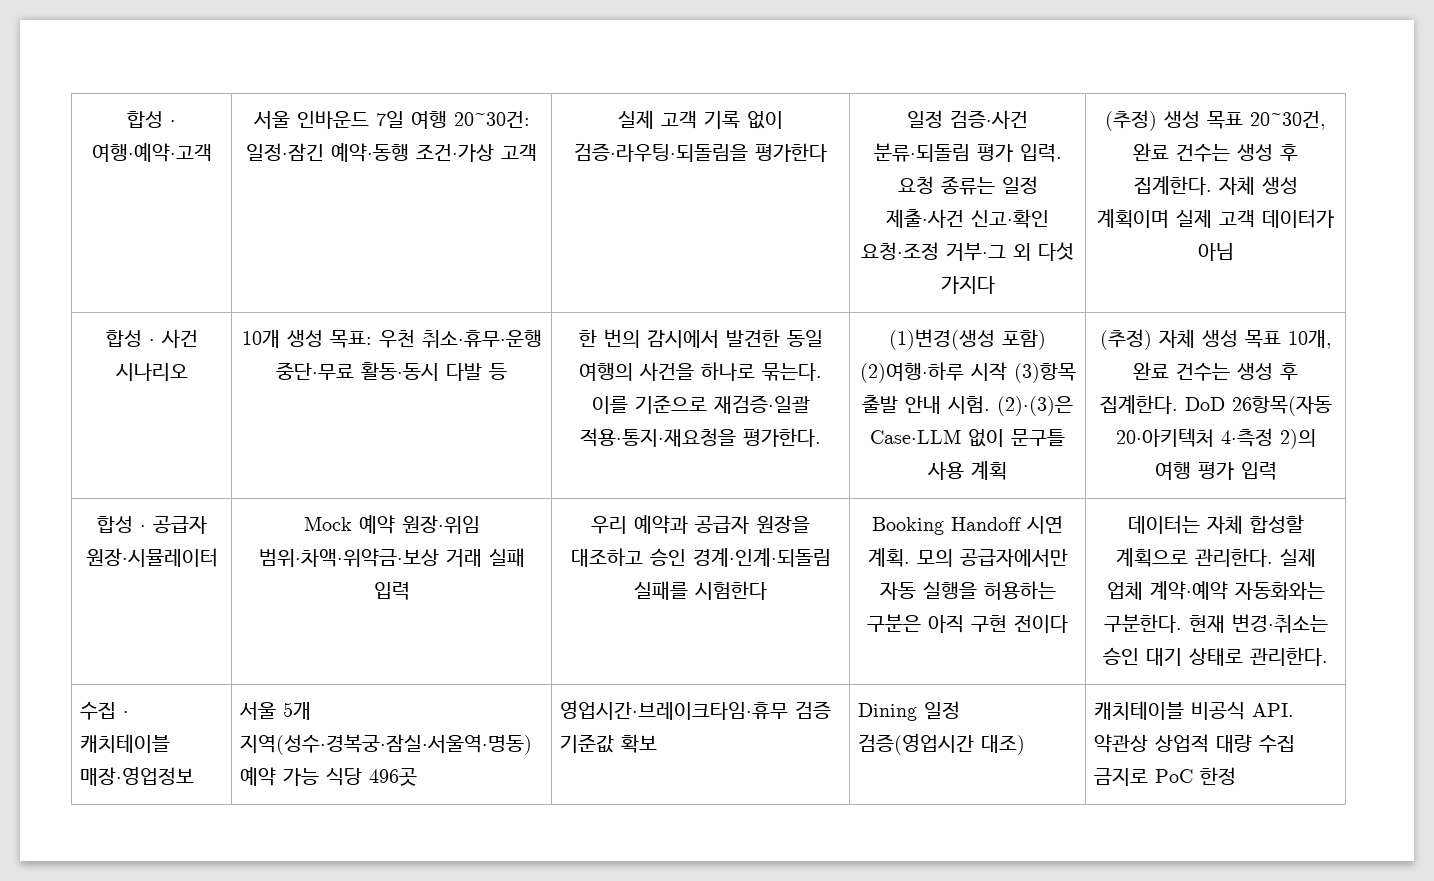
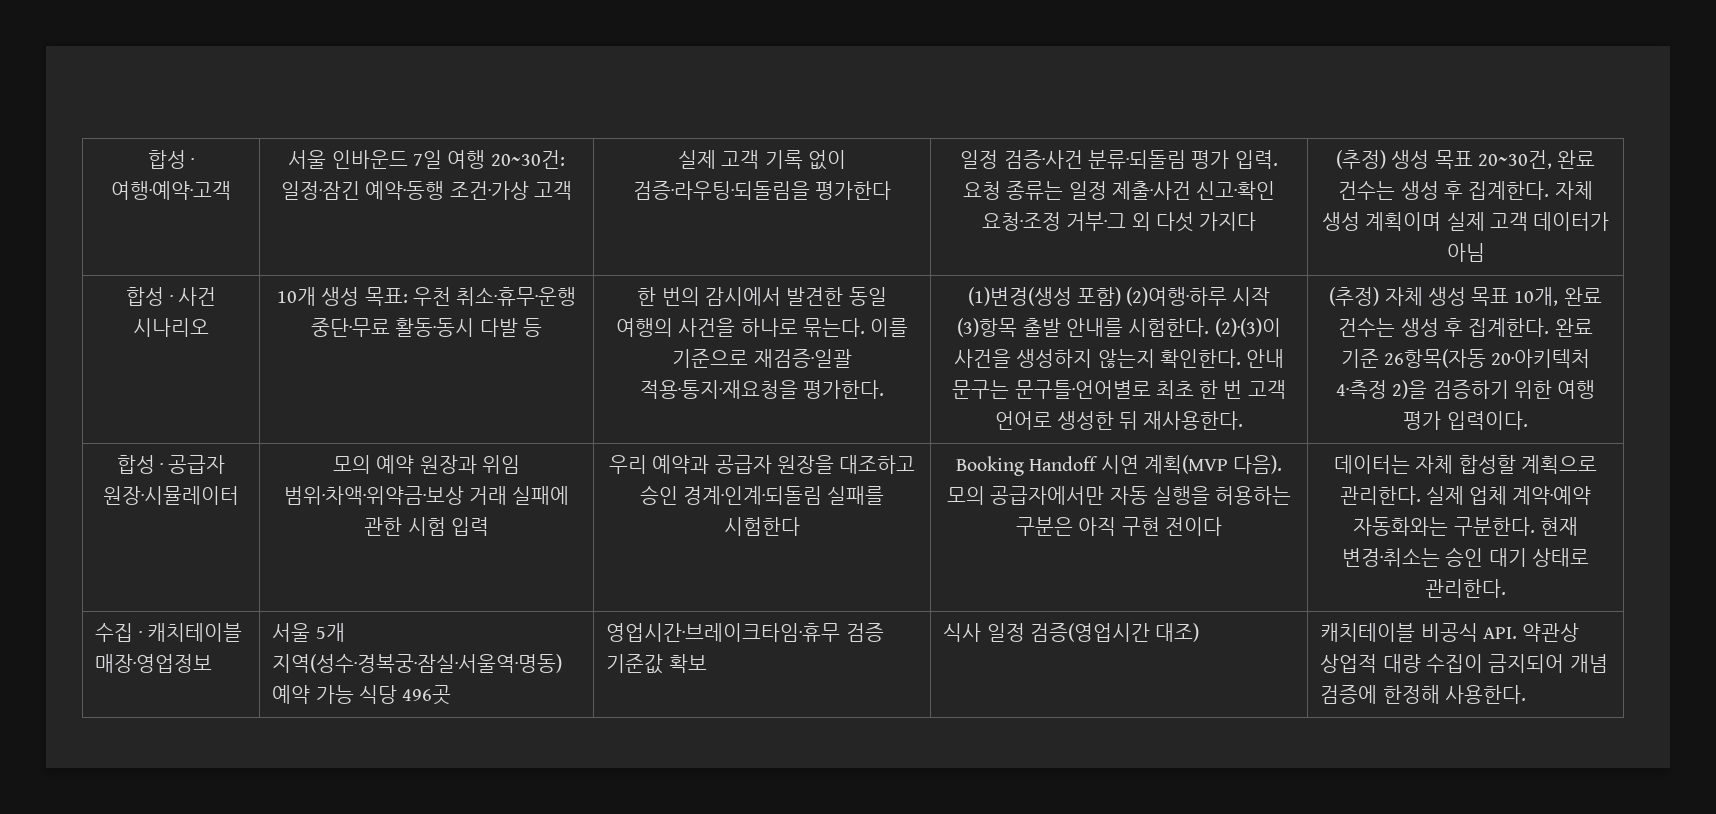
- (1)변경(생성 포함) (2)여행·하루 시작 (3)항목 출발 안내 시험. (2)·(3)은 Case·LLM 없이 문구틀 사용 계획
+ (1)변경(생성 포함) (2)여행·하루 시작 (3)항목 출발 안내를 시험한다. (2)·(3)이 사건을 생성하지 않는지 확인한다. 안내 문구는 문구틀·언어별로 최초 한 번 고객 언어로 생성한 뒤 재사용한다.
- DoD 26항목(자동 20·아키텍처 4·측정 2)의 여행 평가 입력
+ 완료 기준 26항목(자동 20·아키텍처 4·측정 2)을 검증하기 위한 여행 평가 입력이다.
- Mock 예약 원장·위임 범위·차액·위약금·보상 거래 실패 입력
+ 모의 예약 원장과 위임 범위·차액·위약금·보상 거래 실패에 관한 시험 입력
- Booking Handoff 시연 계획.
+ Booking Handoff 시연 계획(MVP 다음).
- 수집 · 캐치테이블 매장·영업정보 | 서울 5개 지역(성수·경복궁·잠실·서울역·명동) 예약 가능 식당 496곳 | 영업시간·브레이크타임·휴무 검증 기준값 확보 | Dining 일정 검증(영업시간 대조) | 캐치테이블 비공식 API. 약관상 상업적 대량 수집 금지로 PoC 한정
+ 수집 · 캐치테이블 매장·영업정보 | 서울 5개 지역(성수·경복궁·잠실·서울역·명동) 예약 가능 식당 496곳 | 영업시간·브레이크타임·휴무 검증 기준값 확보 | 식사 일정 검증(영업시간 대조) | 캐치테이블 비공식 API. 약관상 상업적 대량 수집이 금지되어 개념 검증에 한정해 사용한다.

